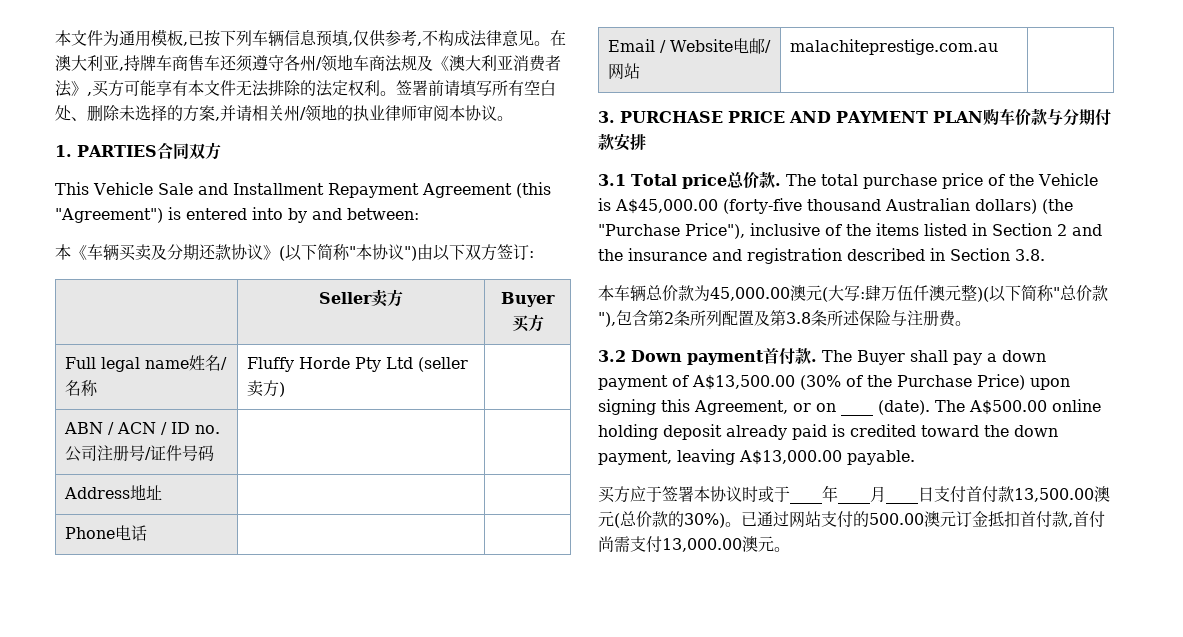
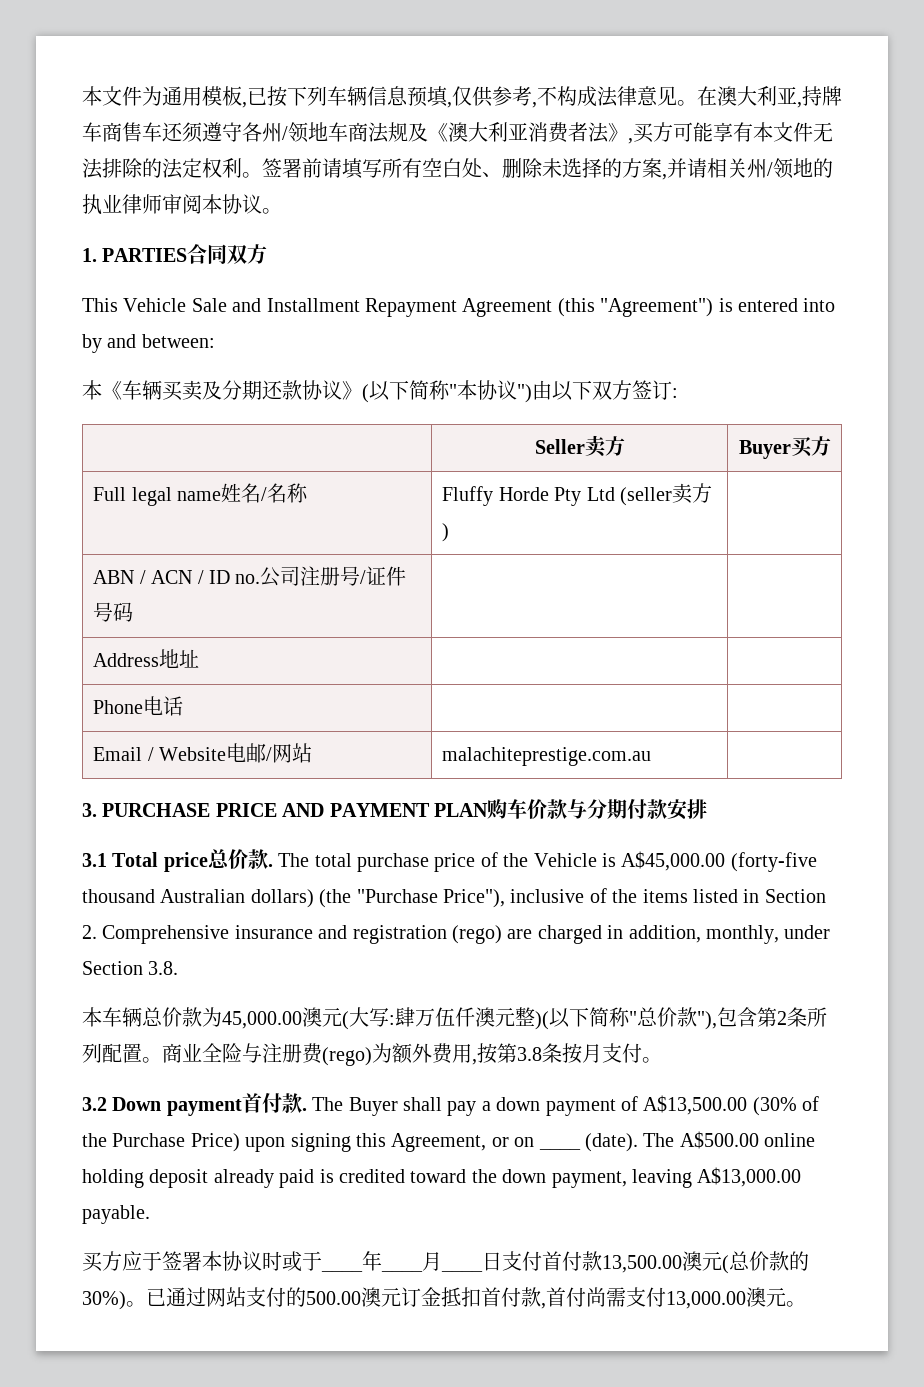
- The total purchase price of the Vehicle is A$45,000.00 (forty-five thousand Australian dollars) (the "Purchase Price"), inclusive of the items listed in Section 2 and the insurance and registration described in Section 3.8.
+ The total purchase price of the Vehicle is A$45,000.00 (forty-five thousand Australian dollars) (the "Purchase Price"), inclusive of the items listed in Section 2. Comprehensive insurance and registration (rego) are charged in addition, monthly, under Section 3.8.
- 本车辆总价款为45,000.00澳元(大写:肆万伍仟澳元整)(以下简称"总价款"),包含第2条所列配置及第3.8条所述保险与注册费。
+ 本车辆总价款为45,000.00澳元(大写:肆万伍仟澳元整)(以下简称"总价款"),包含第2条所列配置。商业全险与注册费(rego)为额外费用,按第3.8条按月支付。

